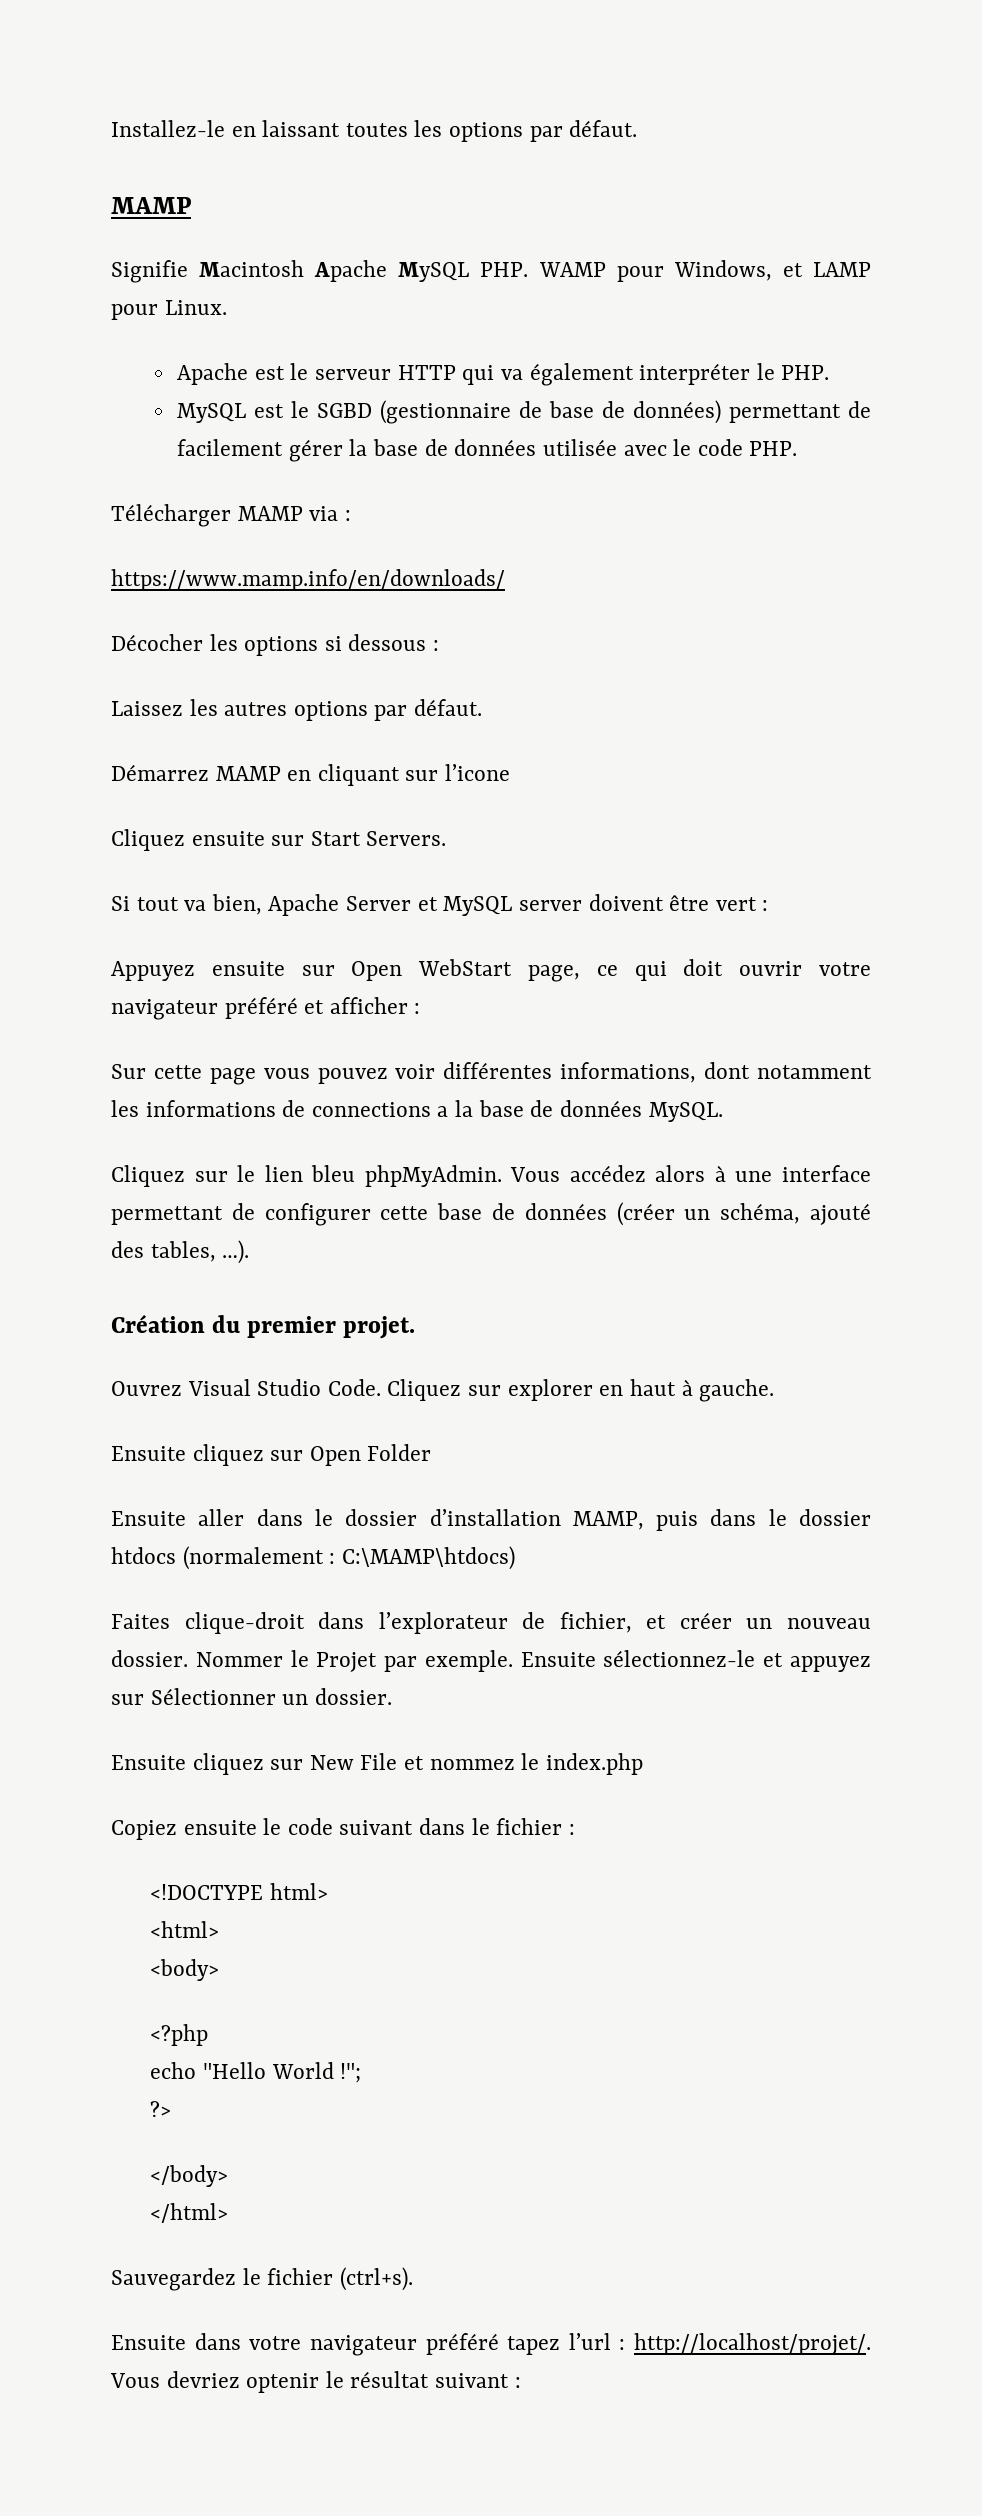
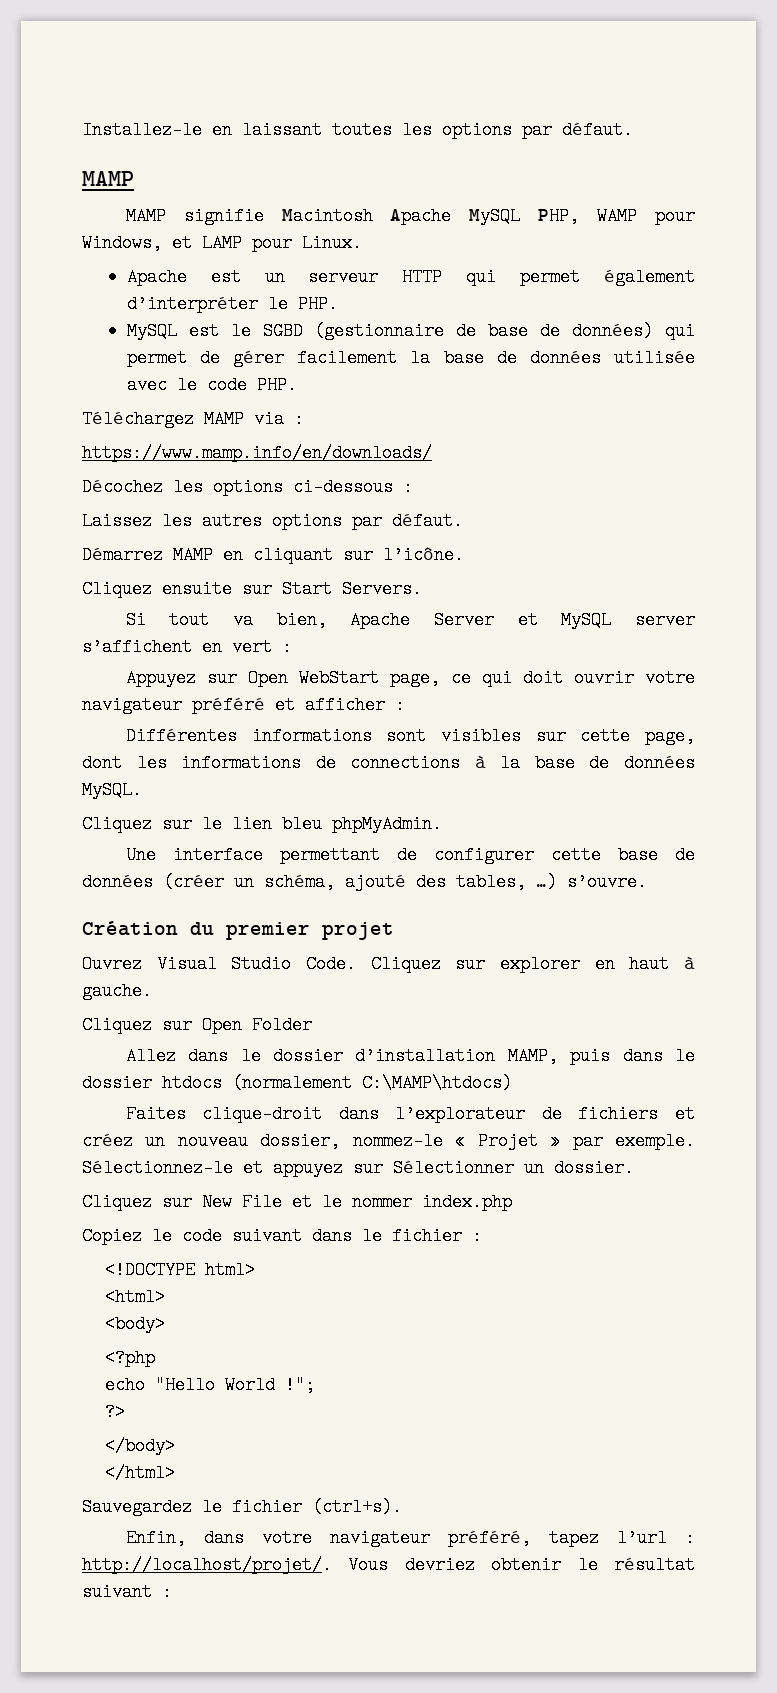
- Signifie Macintosh Apache MySQL PHP. WAMP pour Windows, et LAMP pour Linux.
+ MAMP signifie Macintosh Apache MySQL PHP, WAMP pour Windows, et LAMP pour Linux.
- Apache est le serveur HTTP qui va également interpréter le PHP.
+ Apache est un serveur HTTP qui permet également d’interpréter le PHP.
- MySQL est le SGBD (gestionnaire de base de données) permettant de facilement gérer la base de données utilisée avec le code PHP.
+ MySQL est le SGBD (gestionnaire de base de données) qui permet de gérer facilement la base de données utilisée avec le code PHP.
- Télécharger MAMP via :
+ Téléchargez MAMP via :
- Décocher les options si dessous :
+ Décochez les options ci-dessous :
- Démarrez MAMP en cliquant sur l’icone
+ Démarrez MAMP en cliquant sur l’icône.
- Si tout va bien, Apache Server et MySQL server doivent être vert :
+ Si tout va bien, Apache Server et MySQL server s’affichent en vert :
- Appuyez ensuite sur Open WebStart page, ce qui doit ouvrir votre navigateur préféré et afficher :
+ Appuyez sur Open WebStart page, ce qui doit ouvrir votre navigateur préféré et afficher :
- Sur cette page vous pouvez voir différentes informations, dont notamment les informations de connections a la base de données MySQL.
+ Différentes informations sont visibles sur cette page, dont les informations de connections à la base de données MySQL.
- Cliquez sur le lien bleu phpMyAdmin. Vous accédez alors à une interface permettant de configurer cette base de données (créer un schéma, ajouté des tables, …).
+ Cliquez sur le lien bleu phpMyAdmin.
+ Une interface permettant de configurer cette base de données (créer un schéma, ajouté des tables, …) s’ouvre.
- Création du premier projet.
+ Création du premier projet
- Ensuite cliquez sur Open Folder
+ Cliquez sur Open Folder
- Ensuite aller dans le dossier d’installation MAMP, puis dans le dossier htdocs (normalement : C:\MAMP\htdocs)
+ Allez dans le dossier d’installation MAMP, puis dans le dossier htdocs (normalement C:\MAMP\htdocs)
- Faites clique-droit dans l’explorateur de fichier, et créer un nouveau dossier. Nommer le Projet par exemple. Ensuite sélectionnez-le et appuyez sur Sélectionner un dossier.
+ Faites clique-droit dans l’explorateur de fichiers et créez un nouveau dossier, nommez-le « Projet » par exemple. Sélectionnez-le et appuyez sur Sélectionner un dossier.
- Ensuite cliquez sur New File et nommez le index.php
+ Cliquez sur New File et le nommer index.php
- Copiez ensuite le code suivant dans le fichier :
+ Copiez le code suivant dans le fichier :
- Ensuite dans votre navigateur préféré tapez l’url : http://localhost/projet/.
+ Enfin, dans votre navigateur préféré, tapez l’url : http://localhost/projet/.
- Vous devriez optenir le résultat suivant :
+ Vous devriez obtenir le résultat suivant :

